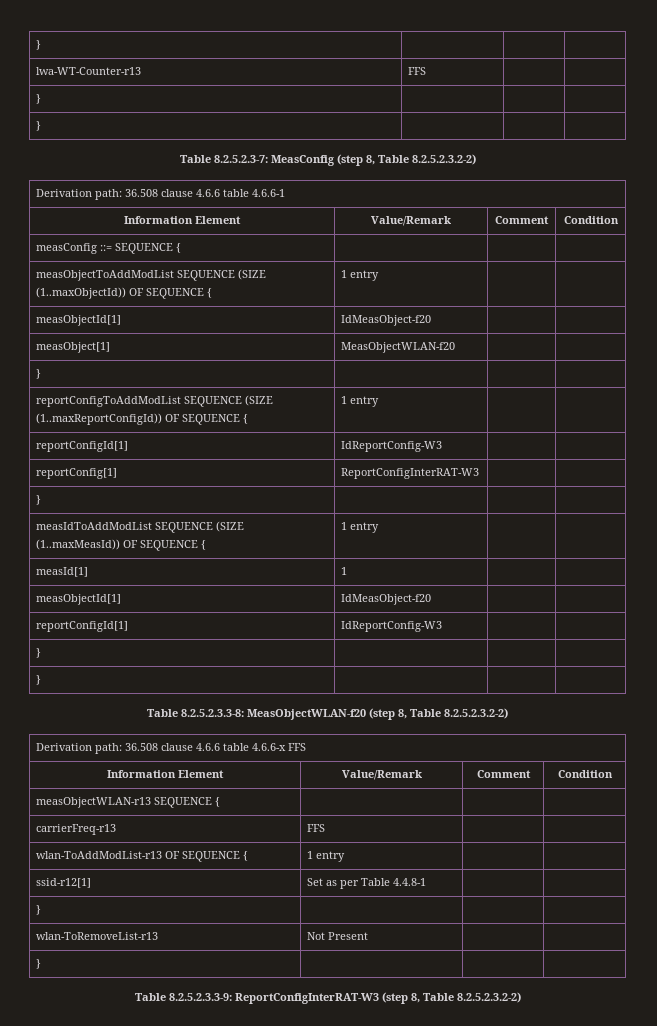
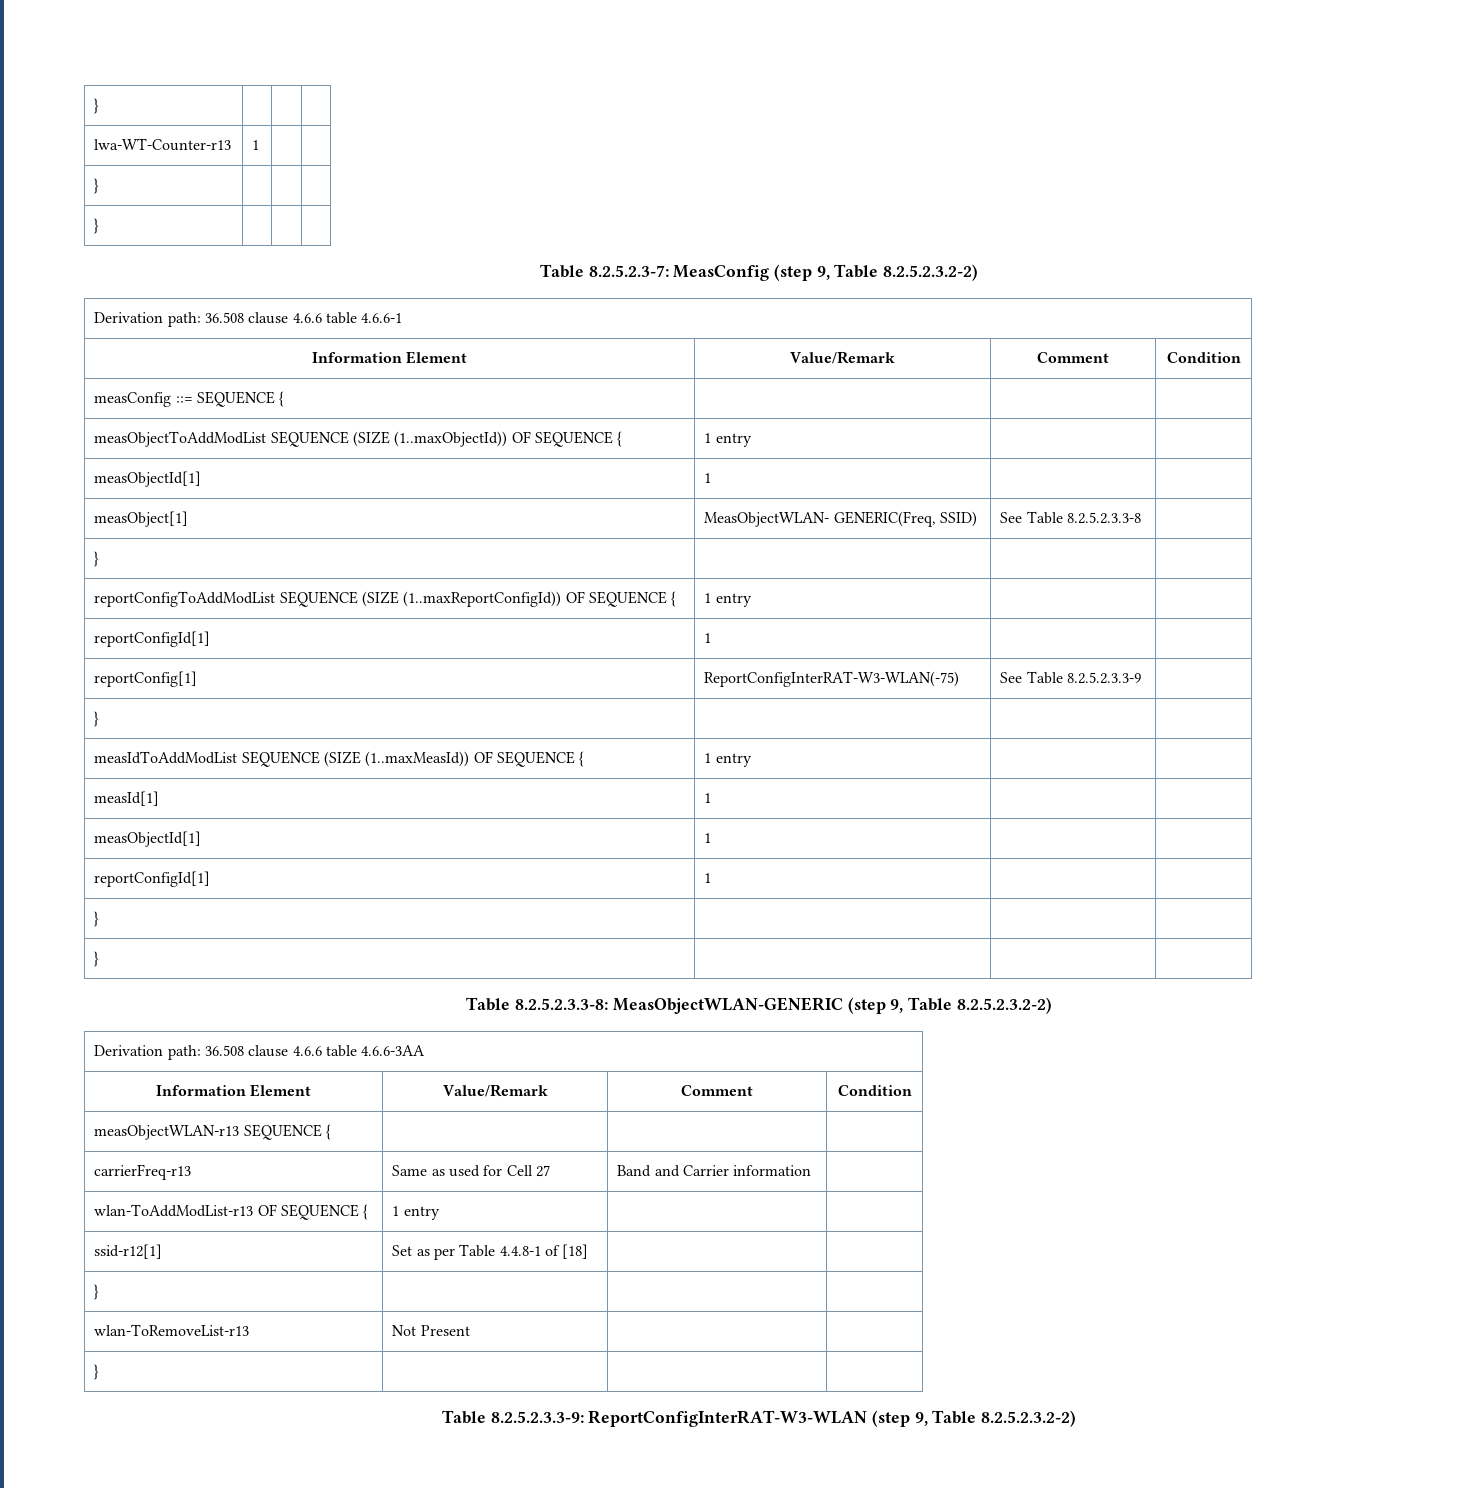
- lwa-WT-Counter-r13 | FFS | |
+ lwa-WT-Counter-r13 | 1 | |
- Table 8.2.5.2.3-7: MeasConfig (step 8, Table 8.2.5.2.3.2-2)
+ Table 8.2.5.2.3-7: MeasConfig (step 9, Table 8.2.5.2.3.2-2)
  measObjectToAddModList SEQUENCE (SIZE (1..maxObjectId)) OF SEQUENCE { | 1 entry | |
- measObjectId[1] | IdMeasObject-f20 | |
+ measObjectId[1] | 1 | |
- measObject[1] | MeasObjectWLAN-f20 | |
+ measObject[1] | MeasObjectWLAN- GENERIC(Freq, SSID) | See Table 8.2.5.2.3.3-8 |
  reportConfigToAddModList SEQUENCE (SIZE (1..maxReportConfigId)) OF SEQUENCE { | 1 entry | |
- reportConfigId[1] | IdReportConfig-W3 | |
+ reportConfigId[1] | 1 | |
- reportConfig[1] | ReportConfigInterRAT-W3 | |
+ reportConfig[1] | ReportConfigInterRAT-W3-WLAN(-75) | See Table 8.2.5.2.3.3-9 |
  measId[1] | 1 | |
- measObjectId[1] | IdMeasObject-f20 | |
- reportConfigId[1] | IdReportConfig-W3 | |
+ measObjectId[1] | 1 | |
+ reportConfigId[1] | 1 | |
- Table 8.2.5.2.3.3-8: MeasObjectWLAN-f20 (step 8, Table 8.2.5.2.3.2-2)
- Derivation path: 36.508 clause 4.6.6 table 4.6.6-x FFS
+ Table 8.2.5.2.3.3-8: MeasObjectWLAN-GENERIC (step 9, Table 8.2.5.2.3.2-2)
+ Derivation path: 36.508 clause 4.6.6 table 4.6.6-3AA
- carrierFreq-r13 | FFS | |
+ carrierFreq-r13 | Same as used for Cell 27 | Band and Carrier information |
- ssid-r12[1] | Set as per Table 4.4.8-1 | |
+ ssid-r12[1] | Set as per Table 4.4.8-1 of [18] | |
- Table 8.2.5.2.3.3-9: ReportConfigInterRAT-W3 (step 8, Table 8.2.5.2.3.2-2)
+ Table 8.2.5.2.3.3-9: ReportConfigInterRAT-W3-WLAN (step 9, Table 8.2.5.2.3.2-2)

